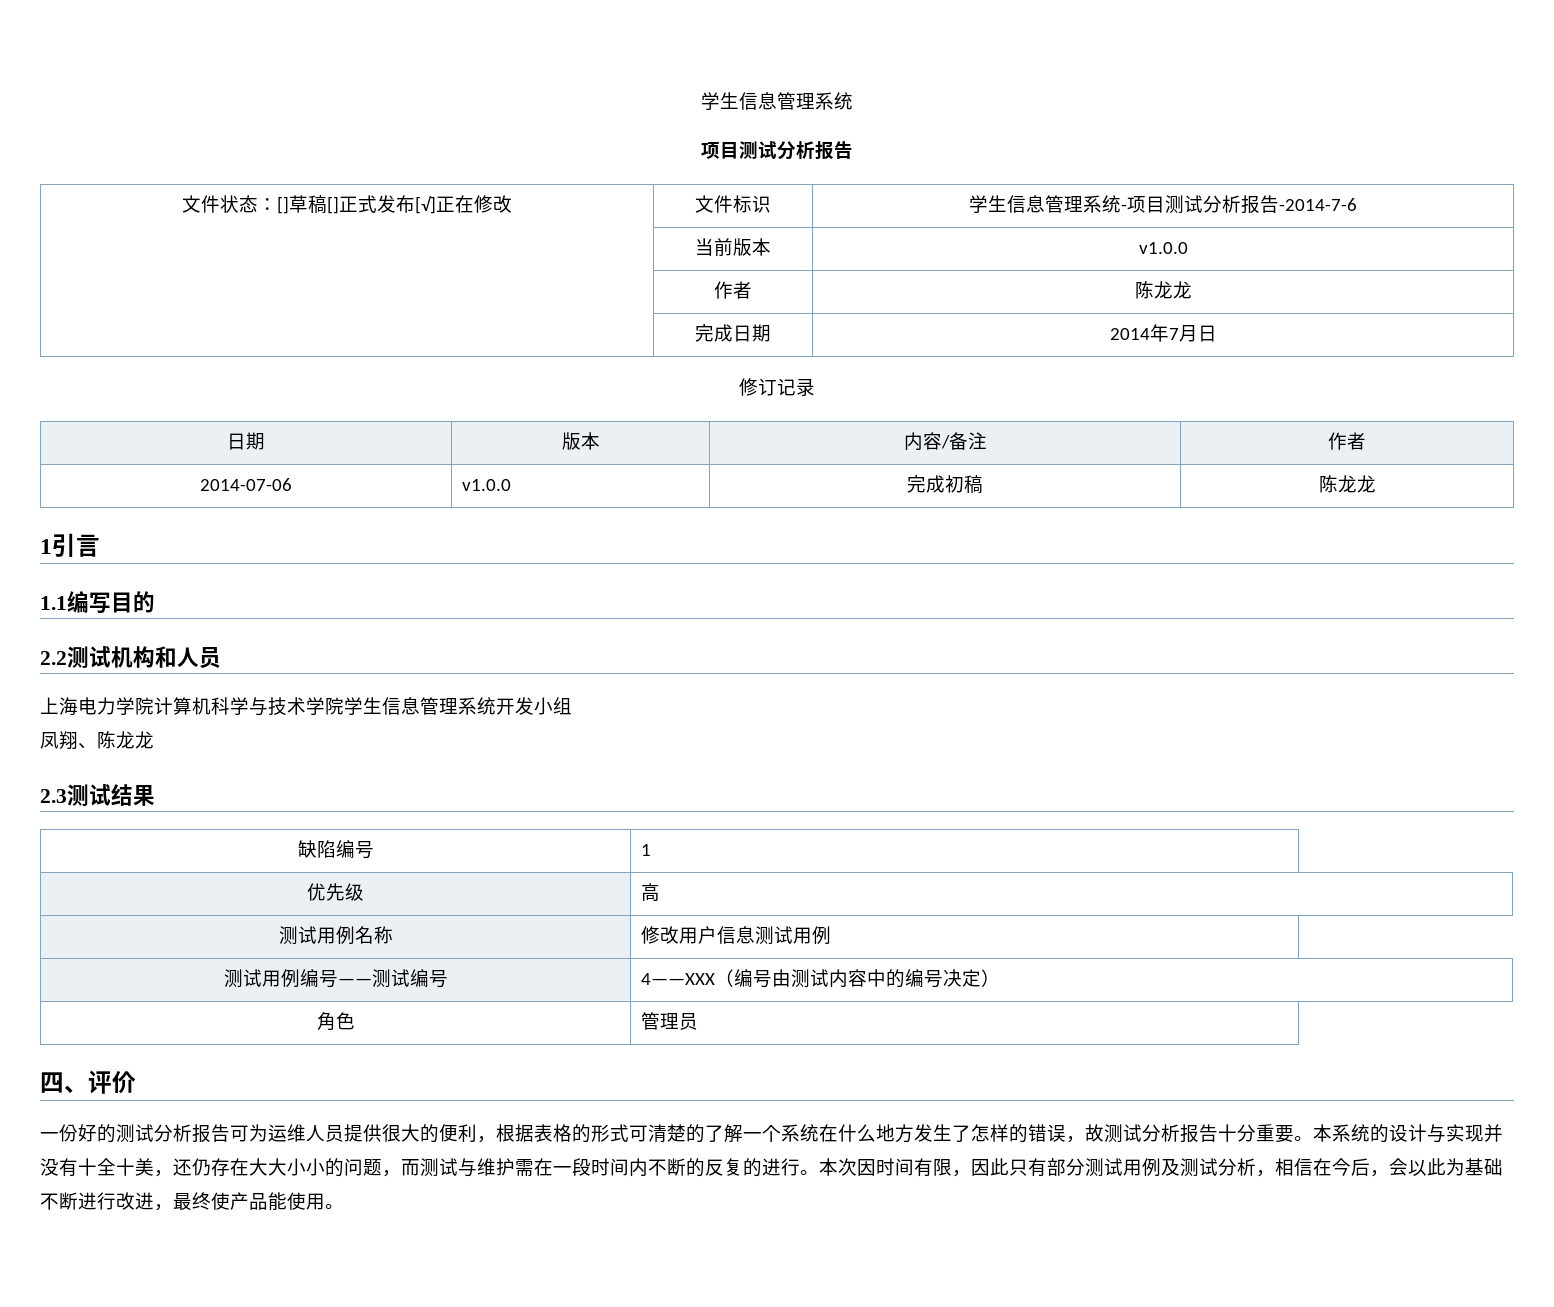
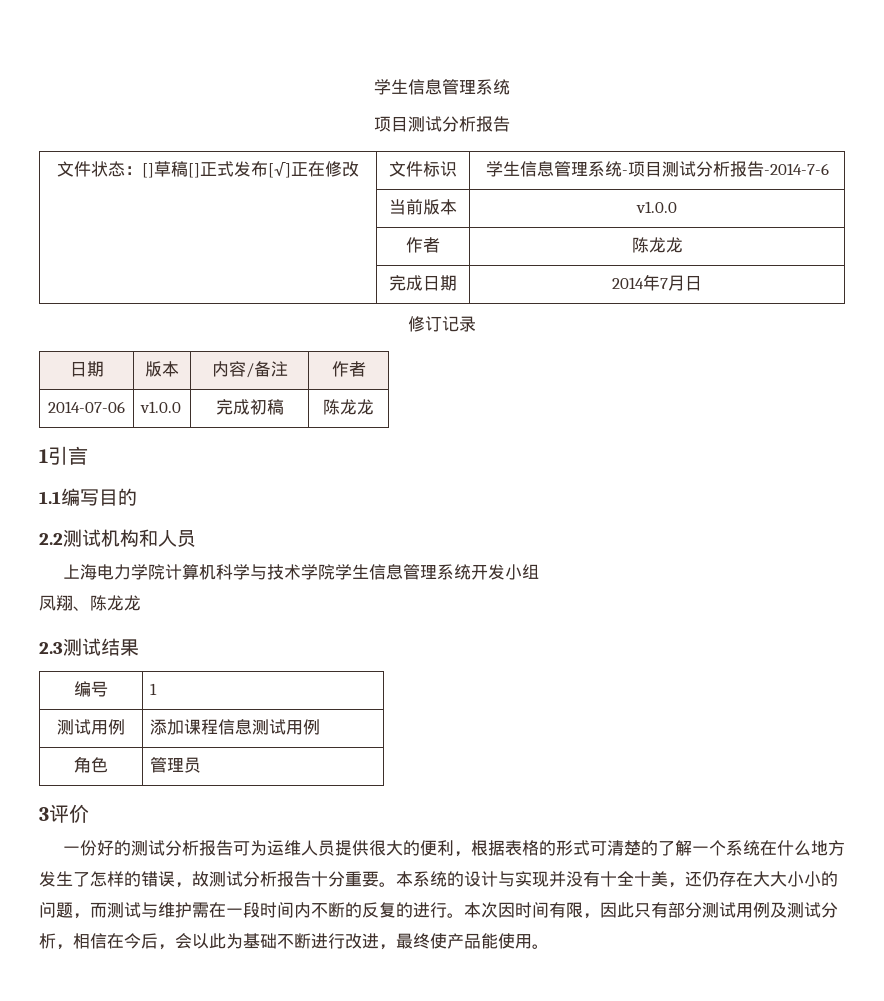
- 缺陷编号 | 1
+ 编号 | 1
- 优先级 | 高
- 测试用例名称 | 修改用户信息测试用例
+ 测试用例 | 添加课程信息测试用例
- 测试用例编号——测试编号 | 4——XXX（编号由测试内容中的编号决定）
- 四、评价
+ 3评价

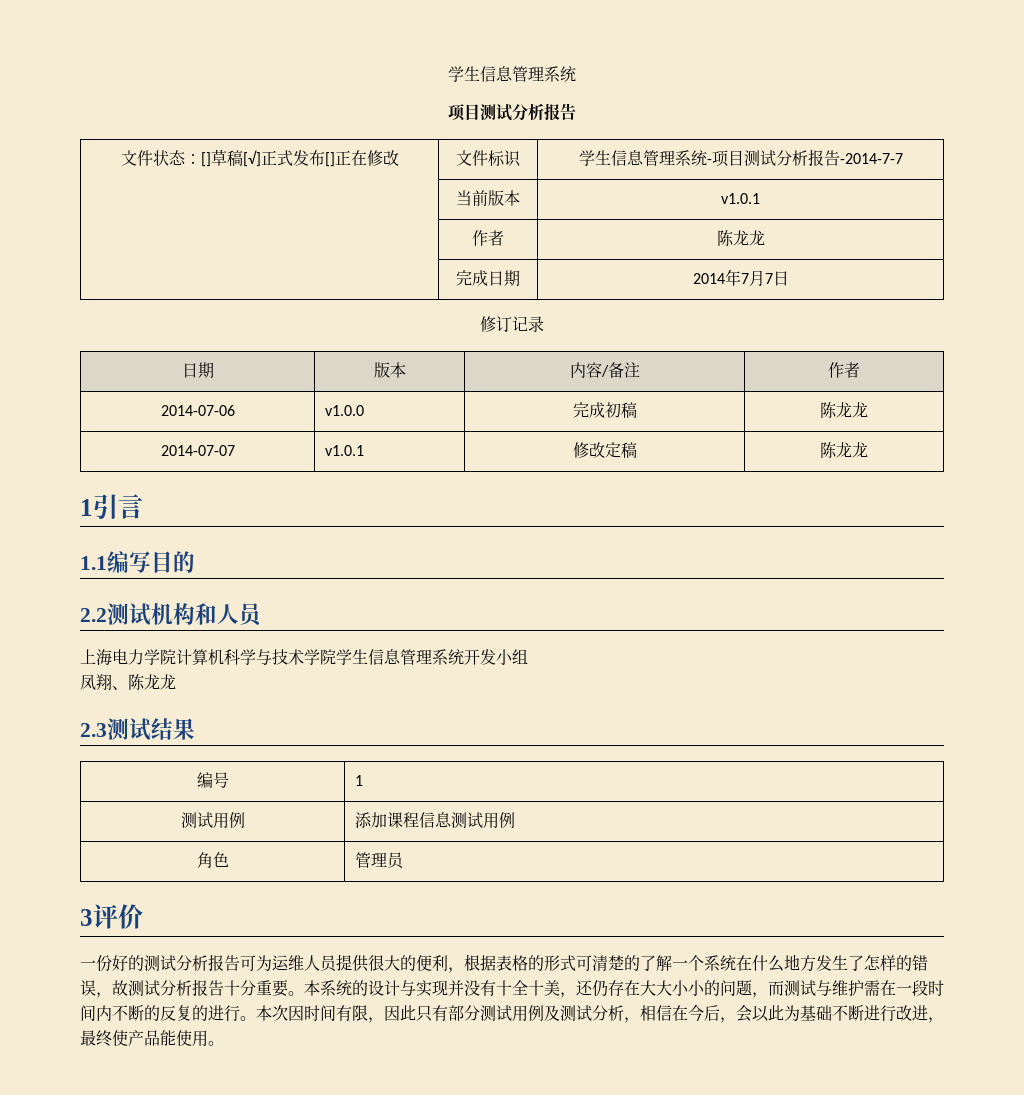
- 文件状态：[]草稿[]正式发布[√]正在修改 | 文件标识 | 学生信息管理系统-项目测试分析报告-2014-7-6
+ 文件状态：[]草稿[√]正式发布[]正在修改 | 文件标识 | 学生信息管理系统-项目测试分析报告-2014-7-7
- | 当前版本 | v1.0.0
+ | 当前版本 | v1.0.1
- | 完成日期 | 2014年7月日
+ | 完成日期 | 2014年7月7日
+ 2014-07-07 | v1.0.1 | 修改定稿 | 陈龙龙

